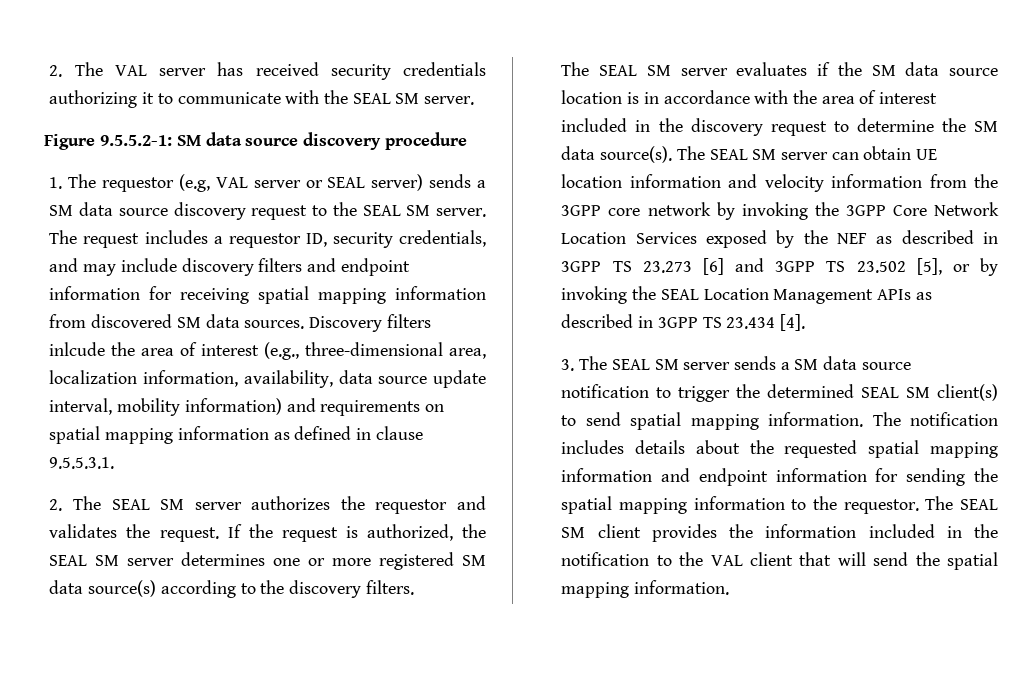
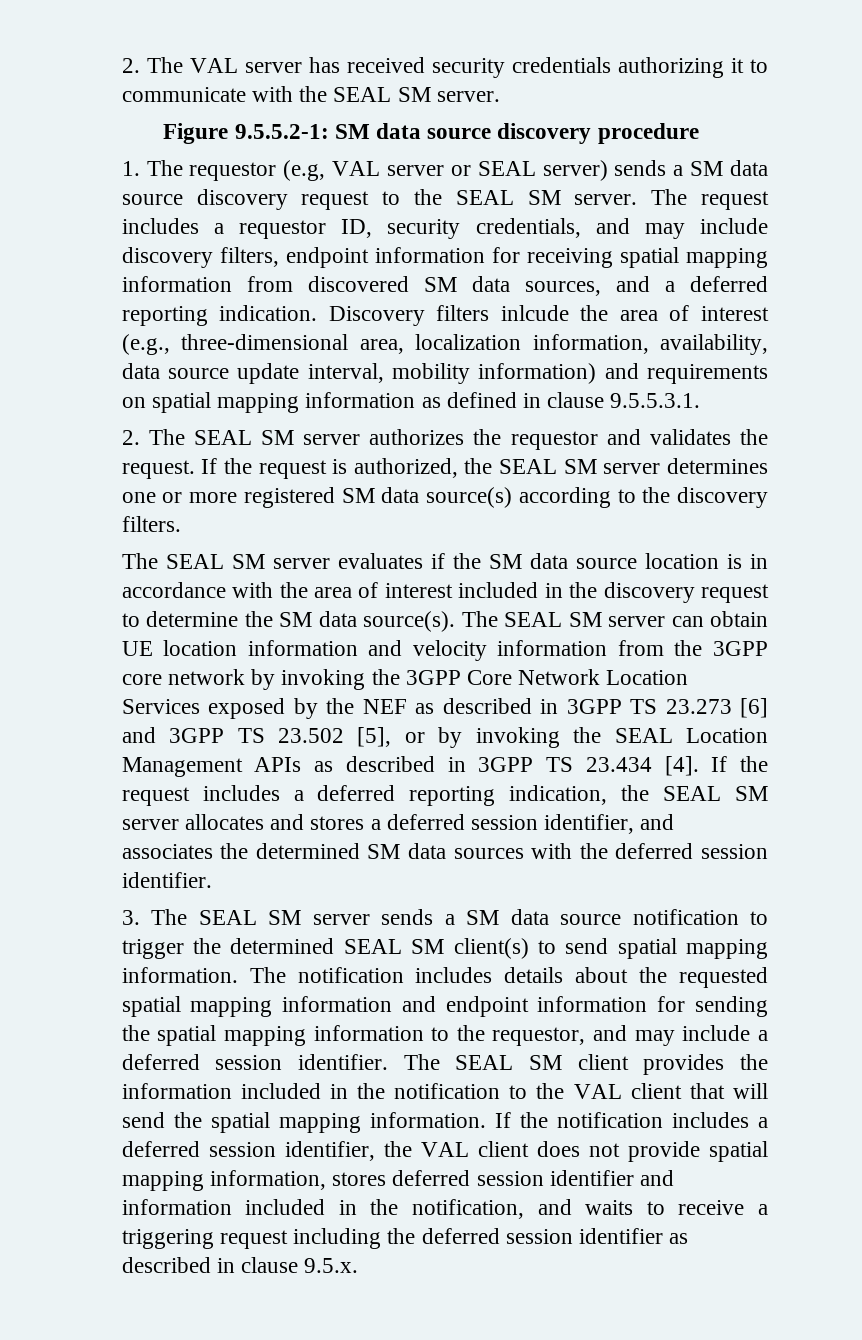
- The request includes a requestor ID, security credentials, and may include discovery filters and endpoint information for receiving spatial mapping information from discovered SM data sources.
+ The request includes a requestor ID, security credentials, and may include discovery filters, endpoint information for receiving spatial mapping information from discovered SM data sources, and a deferred reporting indication.
+ If the request includes a deferred reporting indication, the SEAL SM server allocates and stores a deferred session identifier, and associates the determined SM data sources with the deferred session identifier.
- The notification includes details about the requested spatial mapping information and endpoint information for sending the spatial mapping information to the requestor.
+ The notification includes details about the requested spatial mapping information and endpoint information for sending the spatial mapping information to the requestor, and may include a deferred session identifier.
+ If the notification includes a deferred session identifier, the VAL client does not provide spatial mapping information, stores deferred session identifier and information included in the notification, and waits to receive a triggering request including the deferred session identifier as described in clause 9.5.x.

